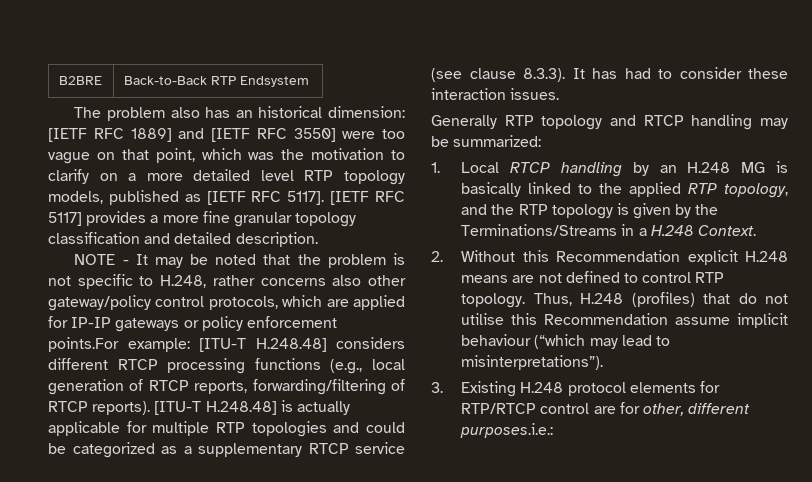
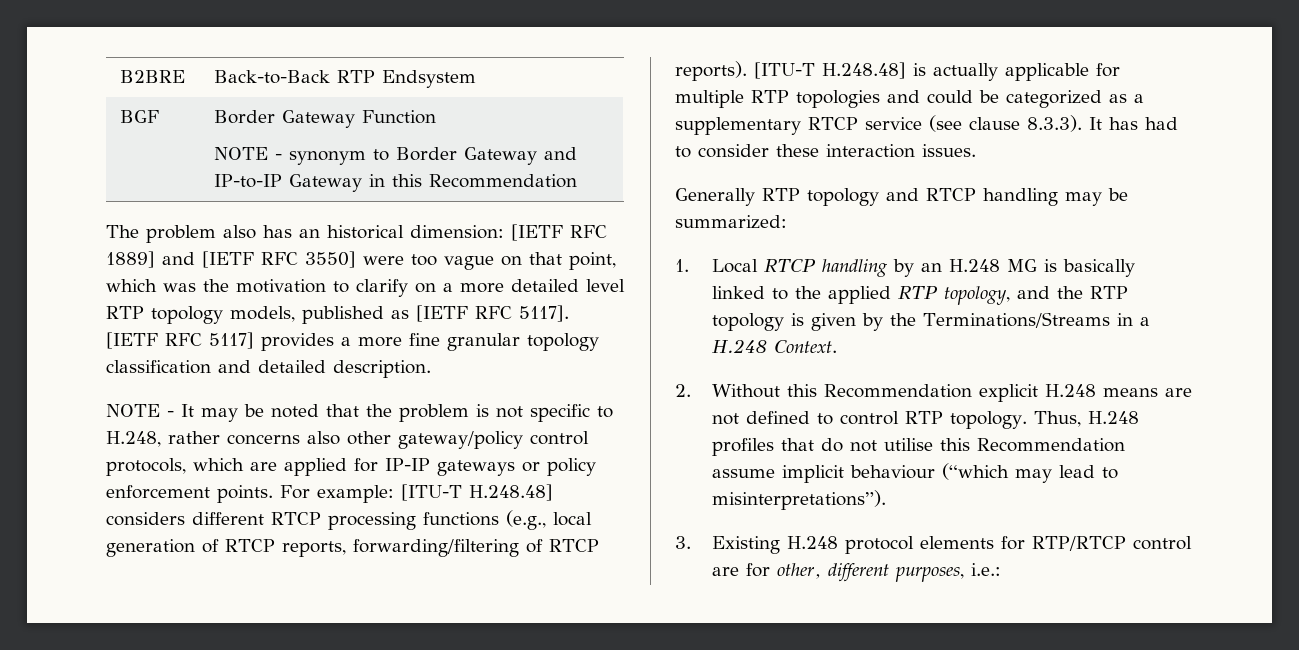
+ BGF | Border Gateway Function
+ NOTE - synonym to Border Gateway and IP-to-IP Gateway in this Recommendation
- NOTE - It may be noted that the problem is not specific to H.248, rather concerns also other gateway/policy control protocols, which are applied for IP-IP gateways or policy enforcement points.For example: [ITU-T H.248.48] considers different RTCP processing functions (e.g., local generation of RTCP reports, forwarding/filtering of RTCP reports).
+ NOTE - It may be noted that the problem is not specific to H.248, rather concerns also other gateway/policy control protocols, which are applied for IP-IP gateways or policy enforcement points. For example: [ITU-T H.248.48] considers different RTCP processing functions (e.g., local generation of RTCP reports, forwarding/filtering of RTCP reports).
- Thus, H.248 (profiles) that do not utilise this Recommendation assume implicit behaviour (“which may lead to misinterpretations”).
+ Thus, H.248 profiles that do not utilise this Recommendation assume implicit behaviour (“which may lead to misinterpretations”).
- 3. Existing H.248 protocol elements for RTP/RTCP control are for other, different purposes.i.e.:
+ 3. Existing H.248 protocol elements for RTP/RTCP control are for other, different purposes, i.e.:

